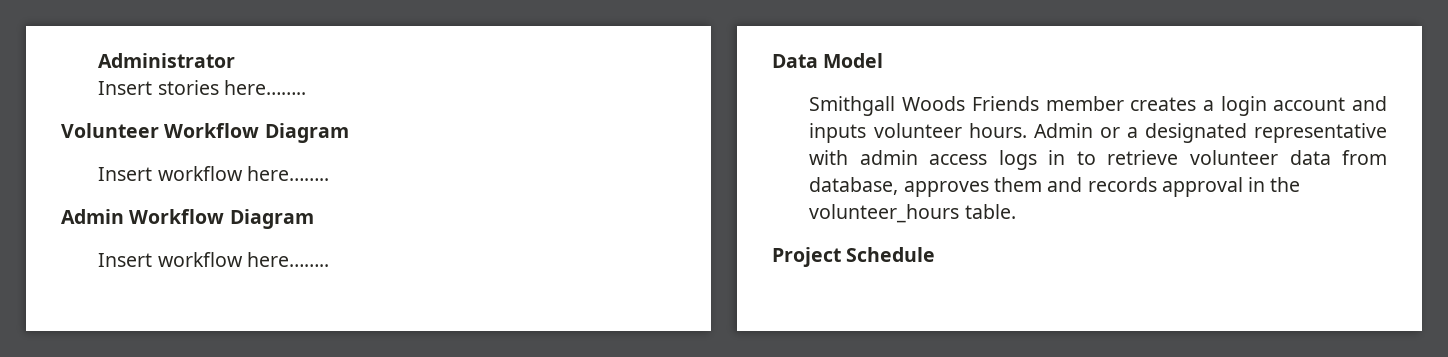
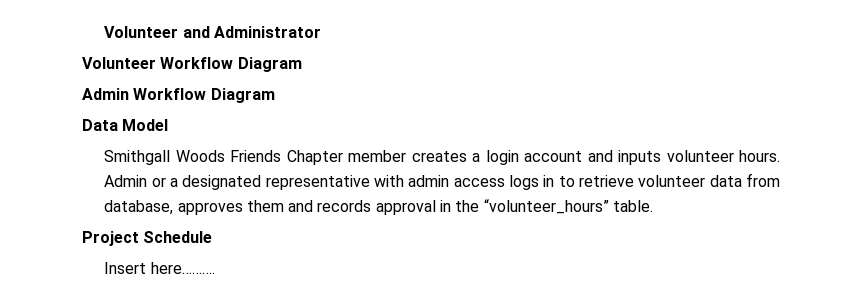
- Administrator
+ Volunteer and Administrator
- Insert stories here……..
  Volunteer Workflow Diagram
- Insert workflow here……..
  Admin Workflow Diagram
- Insert workflow here……..
- Smithgall Woods Friends member creates a login account and inputs volunteer hours.
+ Smithgall Woods Friends Chapter member creates a login account and inputs volunteer hours.
- Admin or a designated representative with admin access logs in to retrieve volunteer data from database, approves them and records approval in the volunteer_hours table.
+ Admin or a designated representative with admin access logs in to retrieve volunteer data from database, approves them and records approval in the “volunteer_hours” table.
+ Insert here……….

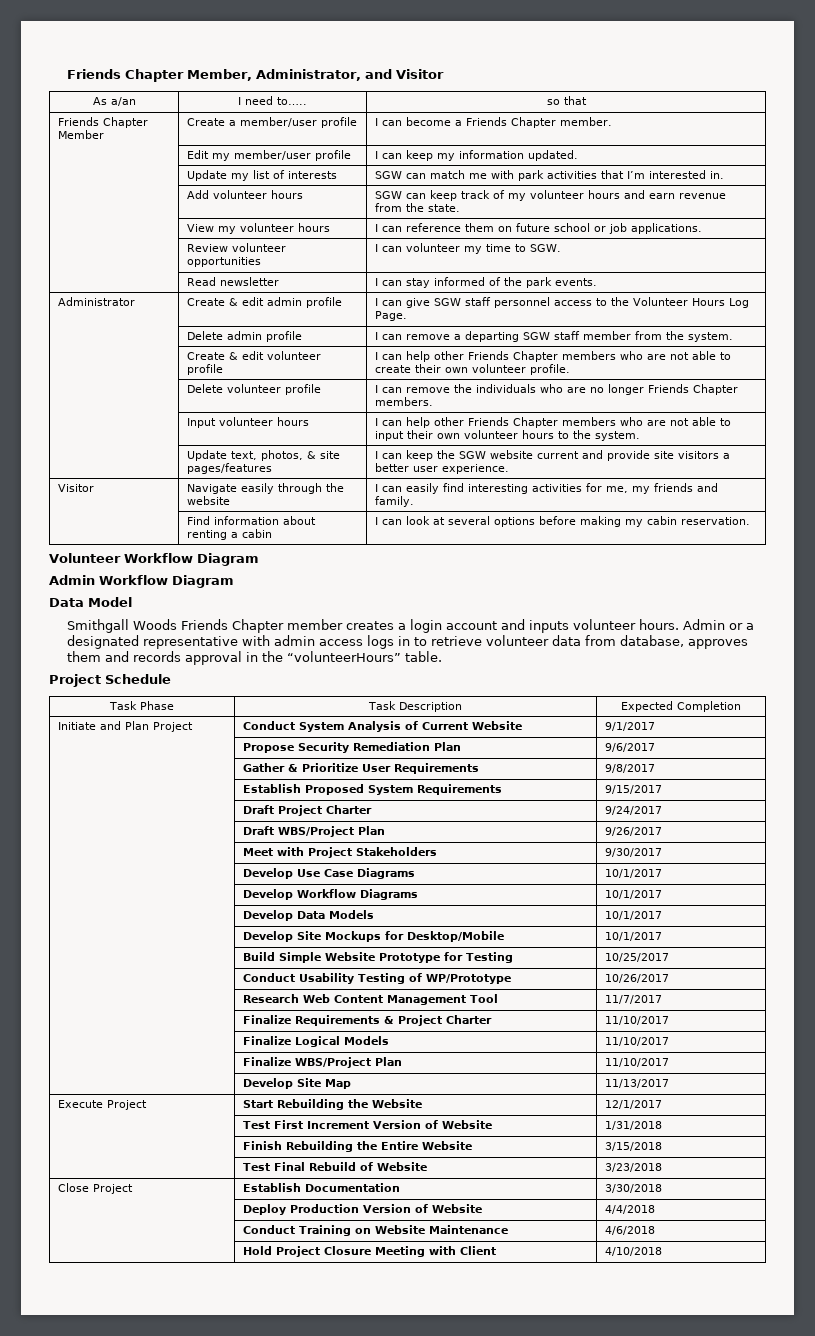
- Volunteer and Administrator
+ Friends Chapter Member, Administrator, and Visitor
+ As a/an | I need to….. | so that
+ Friends Chapter Member | Create a member/user profile | I can become a Friends Chapter member.
+ | Edit my member/user profile | I can keep my information updated.
+ | Update my list of interests | SGW can match me with park activities that I’m interested in.
+ | Add volunteer hours | SGW can keep track of my volunteer hours and earn revenue from the state.
+ | View my volunteer hours | I can reference them on future school or job applications.
+ | Review volunteer opportunities | I can volunteer my time to SGW.
+ | Read newsletter | I can stay informed of the park events.
+ Administrator | Create & edit admin profile | I can give SGW staff personnel access to the Volunteer Hours Log Page.
+ | Delete admin profile | I can remove a departing SGW staff member from the system.
+ | Create & edit volunteer profile | I can help other Friends Chapter members who are not able to create their own volunteer profile.
+ | Delete volunteer profile | I can remove the individuals who are no longer Friends Chapter members.
+ | Input volunteer hours | I can help other Friends Chapter members who are not able to input their own volunteer hours to the system.
+ | Update text, photos, & site pages/features | I can keep the SGW website current and provide site visitors a better user experience.
+ Visitor | Navigate easily through the website | I can easily find interesting activities for me, my friends and family.
+ | Find information about renting a cabin | I can look at several options before making my cabin reservation.
- Admin or a designated representative with admin access logs in to retrieve volunteer data from database, approves them and records approval in the “volunteer_hours” table.
+ Admin or a designated representative with admin access logs in to retrieve volunteer data from database, approves them and records approval in the “volunteerHours” table.
- Insert here……….
+ Task Phase | Task Description | Expected Completion
+ Initiate and Plan Project | Conduct System Analysis of Current Website | 9/1/2017
+ | Propose Security Remediation Plan | 9/6/2017
+ | Gather & Prioritize User Requirements | 9/8/2017
+ | Establish Proposed System Requirements | 9/15/2017
+ | Draft Project Charter | 9/24/2017
+ | Draft WBS/Project Plan | 9/26/2017
+ | Meet with Project Stakeholders | 9/30/2017
+ | Develop Use Case Diagrams | 10/1/2017
+ | Develop Workflow Diagrams | 10/1/2017
+ | Develop Data Models | 10/1/2017
+ | Develop Site Mockups for Desktop/Mobile | 10/1/2017
+ | Build Simple Website Prototype for Testing | 10/25/2017
+ | Conduct Usability Testing of WP/Prototype | 10/26/2017
+ | Research Web Content Management Tool | 11/7/2017
+ | Finalize Requirements & Project Charter | 11/10/2017
+ | Finalize Logical Models | 11/10/2017
+ | Finalize WBS/Project Plan | 11/10/2017
+ | Develop Site Map | 11/13/2017
+ Execute Project | Start Rebuilding the Website | 12/1/2017
+ | Test First Increment Version of Website | 1/31/2018
+ | Finish Rebuilding the Entire Website | 3/15/2018
+ | Test Final Rebuild of Website | 3/23/2018
+ Close Project | Establish Documentation | 3/30/2018
+ | Deploy Production Version of Website | 4/4/2018
+ | Conduct Training on Website Maintenance | 4/6/2018
+ | Hold Project Closure Meeting with Client | 4/10/2018

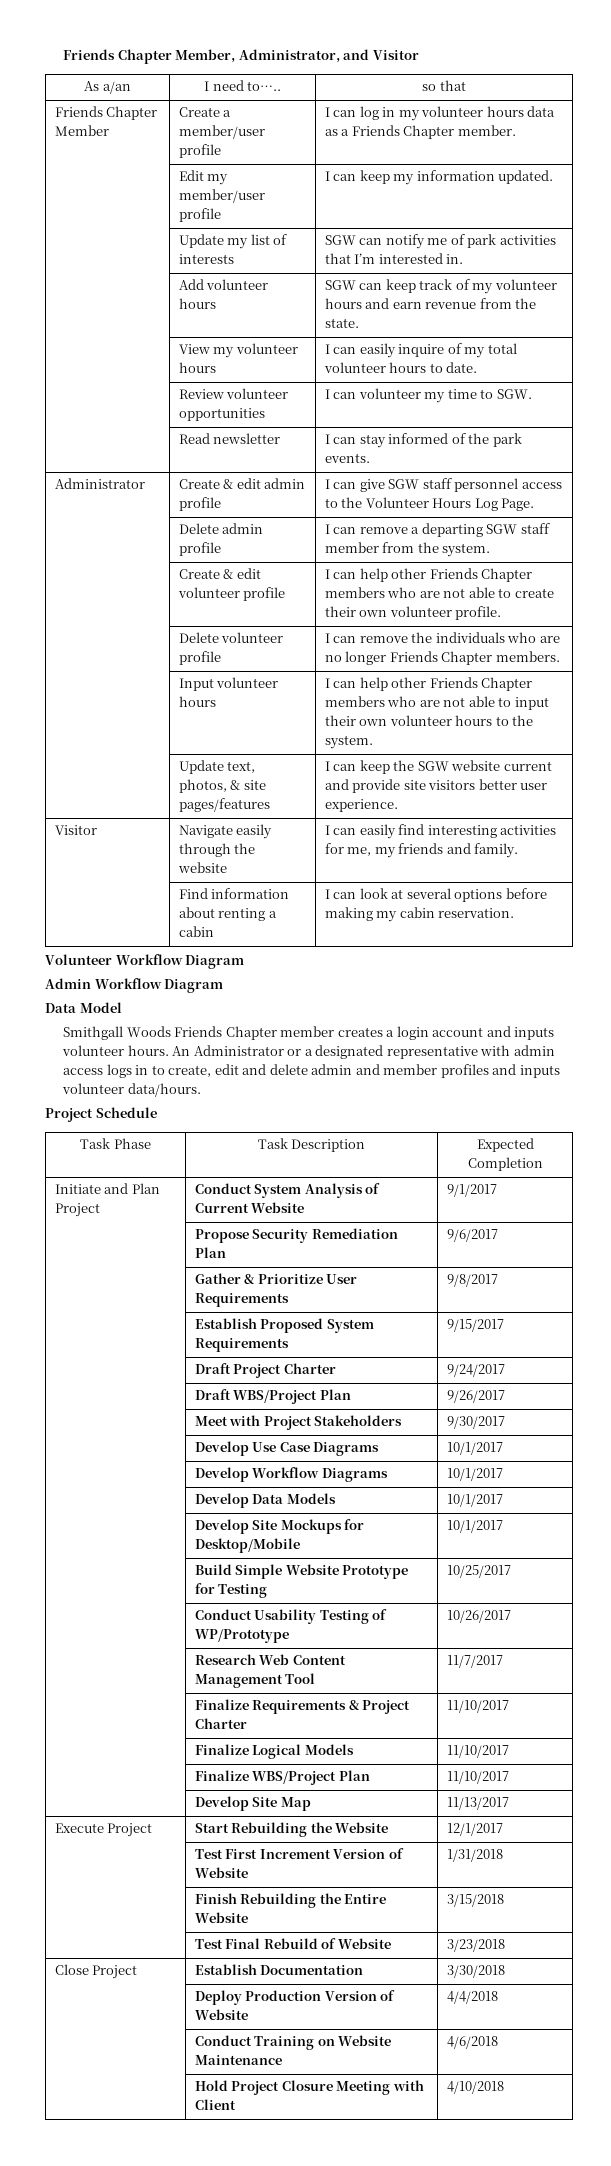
- Friends Chapter Member | Create a member/user profile | I can become a Friends Chapter member.
+ Friends Chapter Member | Create a member/user profile | I can log in my volunteer hours data as a Friends Chapter member.
- | Update my list of interests | SGW can match me with park activities that I’m interested in.
+ | Update my list of interests | SGW can notify me of park activities that I’m interested in.
- | View my volunteer hours | I can reference them on future school or job applications.
+ | View my volunteer hours | I can easily inquire of my total volunteer hours to date.
- | Update text, photos, & site pages/features | I can keep the SGW website current and provide site visitors a better user experience.
+ | Update text, photos, & site pages/features | I can keep the SGW website current and provide site visitors better user experience.
- Admin or a designated representative with admin access logs in to retrieve volunteer data from database, approves them and records approval in the “volunteerHours” table.
+ An Administrator or a designated representative with admin access logs in to create, edit and delete admin and member profiles and inputs volunteer data/hours.

